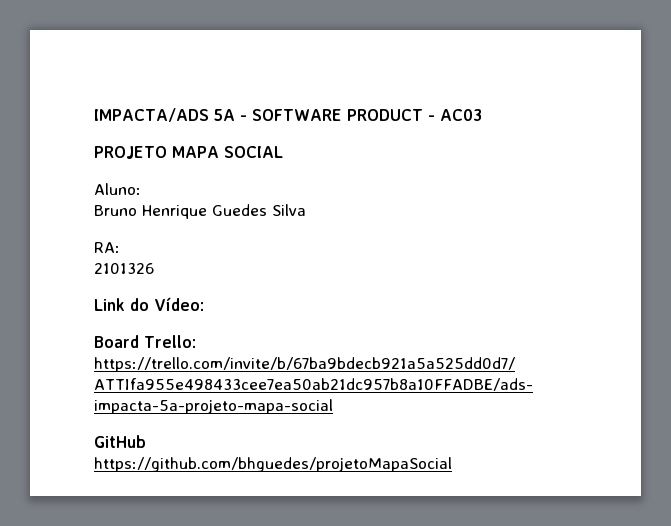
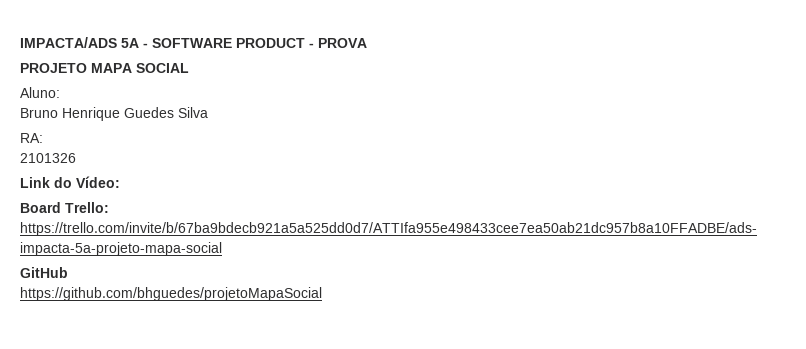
- IMPACTA/ADS 5A - SOFTWARE PRODUCT - AC03
+ IMPACTA/ADS 5A - SOFTWARE PRODUCT - PROVA

